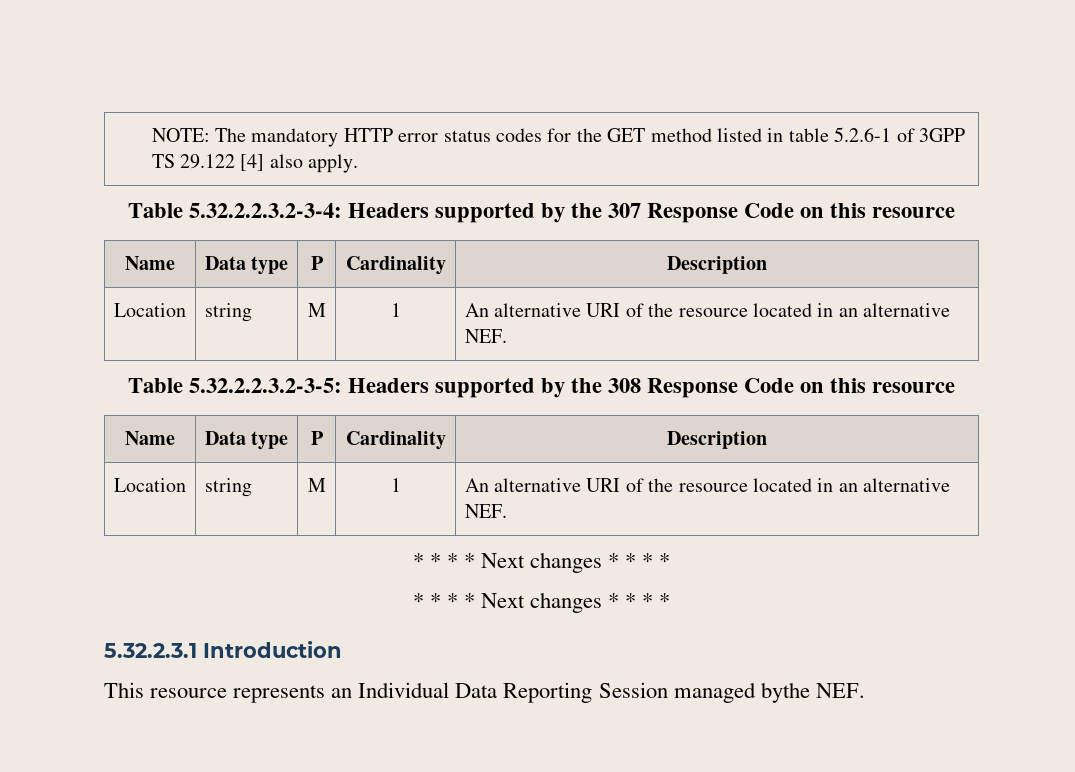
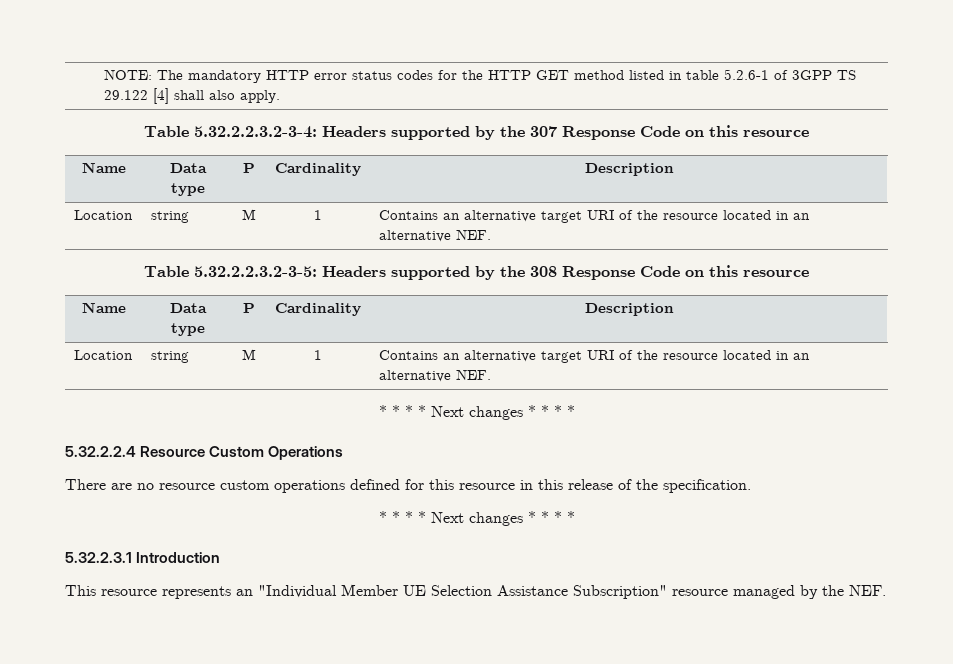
- NOTE: The mandatory HTTP error status codes for the GET method listed in table 5.2.6-1 of 3GPP TS 29.122 [4] also apply.
+ NOTE: The mandatory HTTP error status codes for the HTTP GET method listed in table 5.2.6-1 of 3GPP TS 29.122 [4] shall also apply.
  Table 5.32.2.2.3.2-3-4: Headers supported by the 307 Response Code on this resource
  Name | Data type | P | Cardinality | Description
- Location | string | M | 1 | An alternative URI of the resource located in an alternative NEF.
+ Location | string | M | 1 | Contains an alternative target URI of the resource located in an alternative NEF.
  Table 5.32.2.2.3.2-3-5: Headers supported by the 308 Response Code on this resource
  Name | Data type | P | Cardinality | Description
- Location | string | M | 1 | An alternative URI of the resource located in an alternative NEF.
+ Location | string | M | 1 | Contains an alternative target URI of the resource located in an alternative NEF.
+ 5.32.2.2.4 Resource Custom Operations
+ There are no resource custom operations defined for this resource in this release of the specification.
- This resource represents an Individual Data Reporting Session managed bythe NEF.
+ This resource represents an "Individual Member UE Selection Assistance Subscription" resource managed by the NEF.

